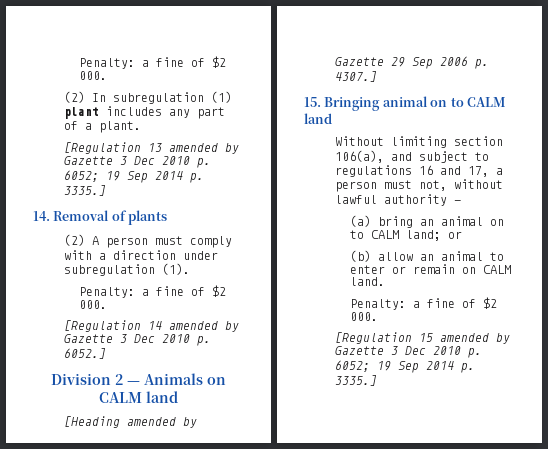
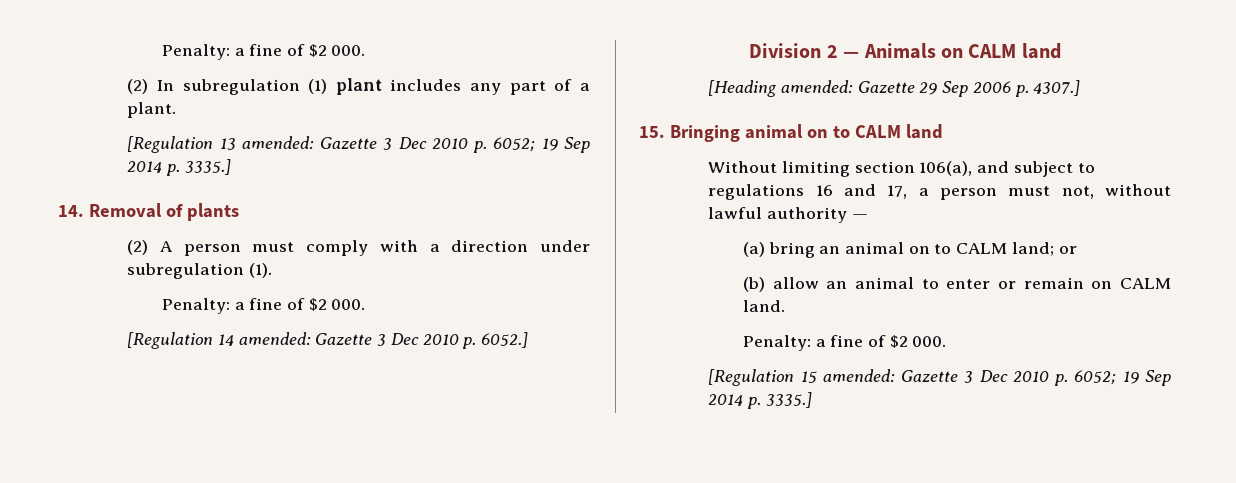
- [Regulation 13 amended by Gazette 3 Dec 2010 p. 6052; 19 Sep 2014 p. 3335.]
+ [Regulation 13 amended: Gazette 3 Dec 2010 p. 6052; 19 Sep 2014 p. 3335.]
- [Regulation 14 amended by Gazette 3 Dec 2010 p. 6052.]
+ [Regulation 14 amended: Gazette 3 Dec 2010 p. 6052.]
- [Heading amended by Gazette 29 Sep 2006 p. 4307.]
+ [Heading amended: Gazette 29 Sep 2006 p. 4307.]
- [Regulation 15 amended by Gazette 3 Dec 2010 p. 6052; 19 Sep 2014 p. 3335.]
+ [Regulation 15 amended: Gazette 3 Dec 2010 p. 6052; 19 Sep 2014 p. 3335.]

